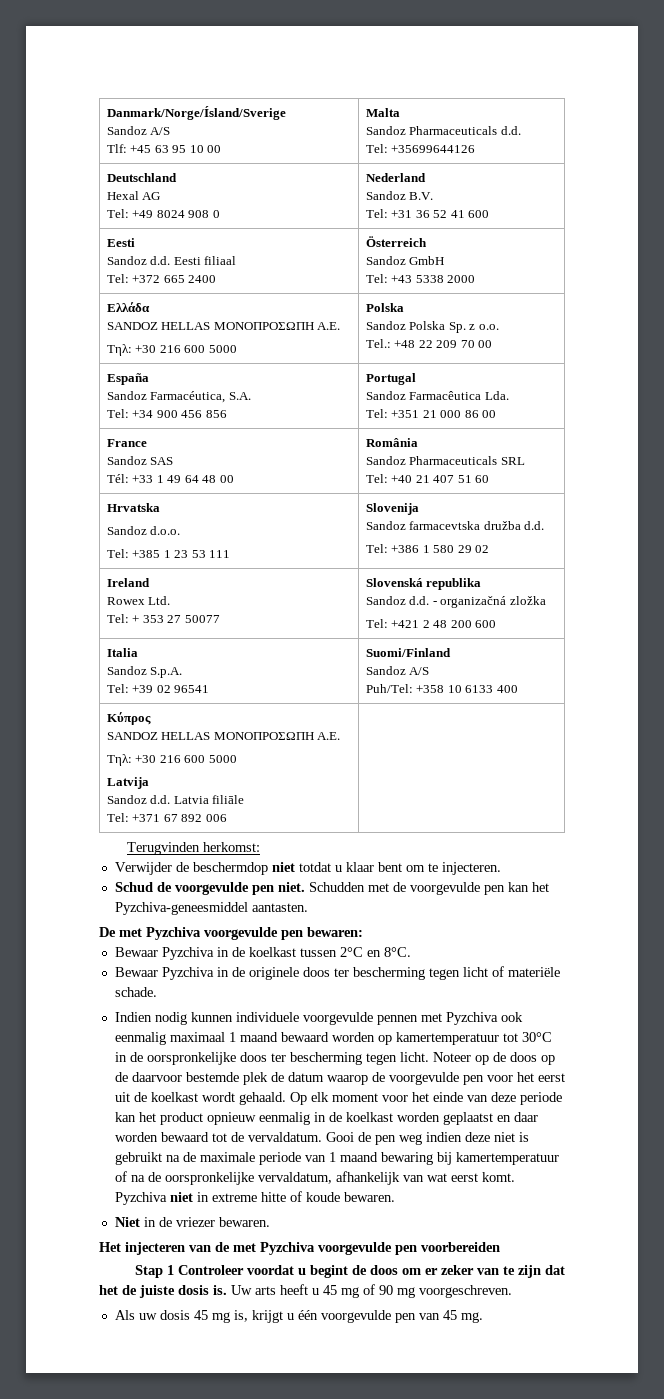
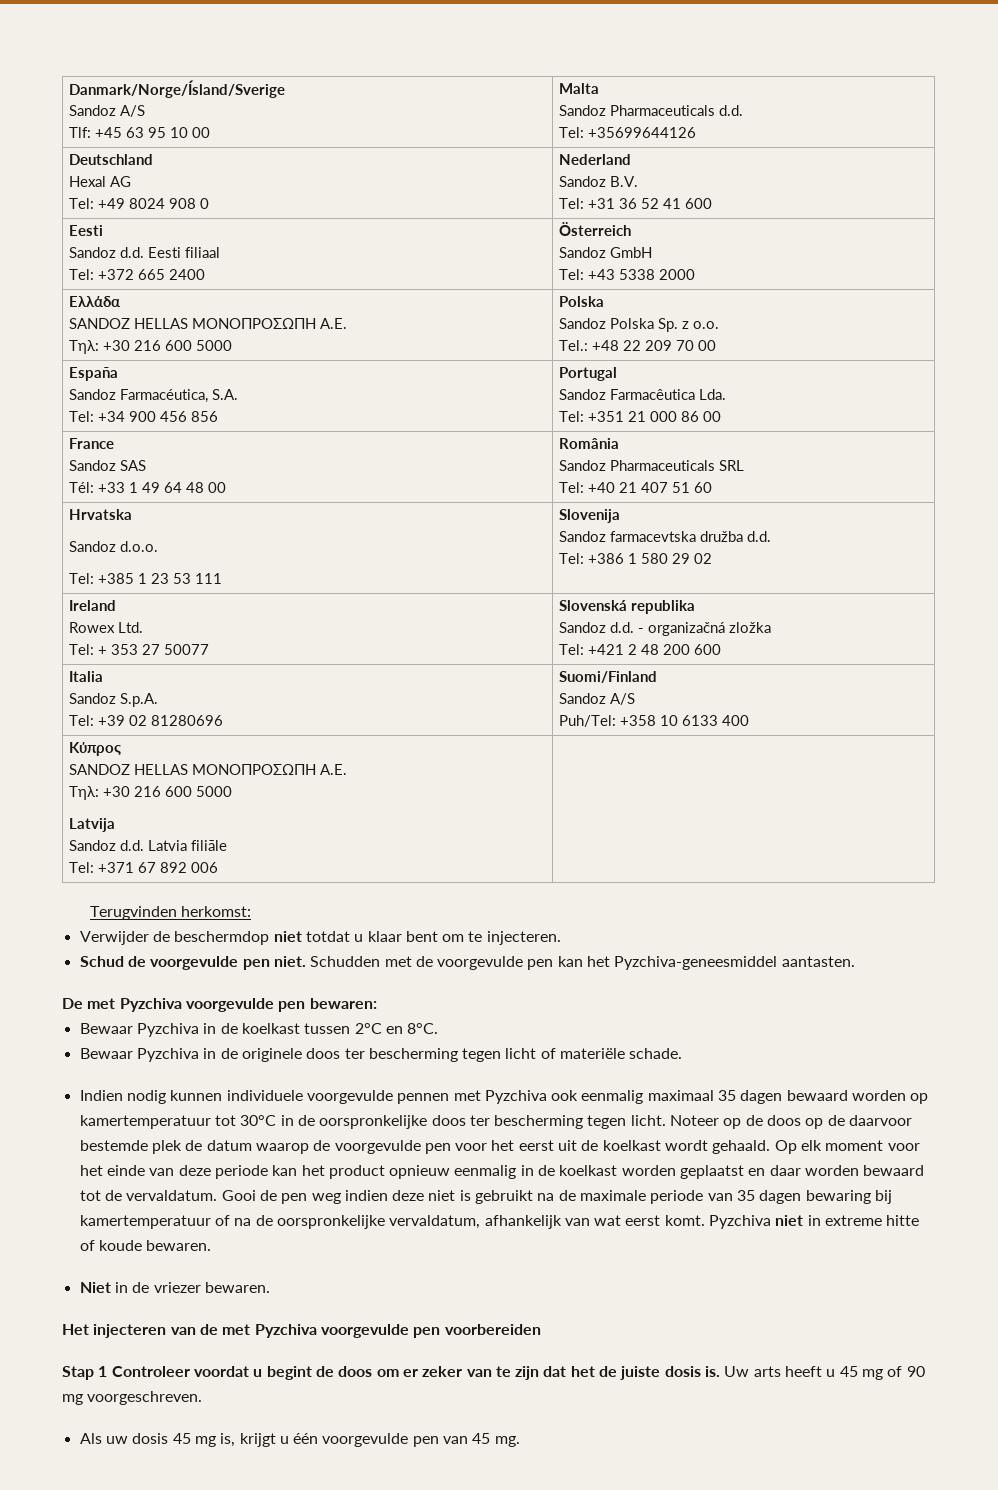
  Italia
  Sandoz S.p.A.
- Tel: +39 02 96541 | Suomi/Finland
+ Tel: +39 02 81280696 | Suomi/Finland
- Indien nodig kunnen individuele voorgevulde pennen met Pyzchiva ook eenmalig maximaal 1 maand bewaard worden op kamertemperatuur tot 30°C in de oorspronkelijke doos ter bescherming tegen licht.
+ Indien nodig kunnen individuele voorgevulde pennen met Pyzchiva ook eenmalig maximaal 35 dagen bewaard worden op kamertemperatuur tot 30°C in de oorspronkelijke doos ter bescherming tegen licht.
- Gooi de pen weg indien deze niet is gebruikt na de maximale periode van 1 maand bewaring bij kamertemperatuur of na de oorspronkelijke vervaldatum, afhankelijk van wat eerst komt.
+ Gooi de pen weg indien deze niet is gebruikt na de maximale periode van 35 dagen bewaring bij kamertemperatuur of na de oorspronkelijke vervaldatum, afhankelijk van wat eerst komt.

